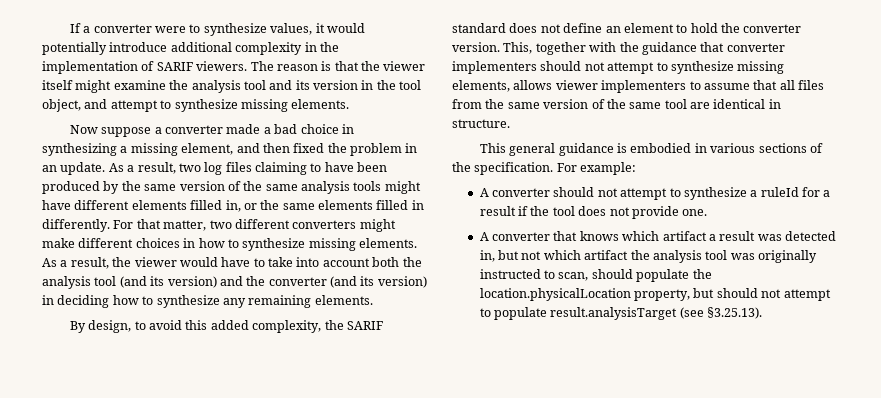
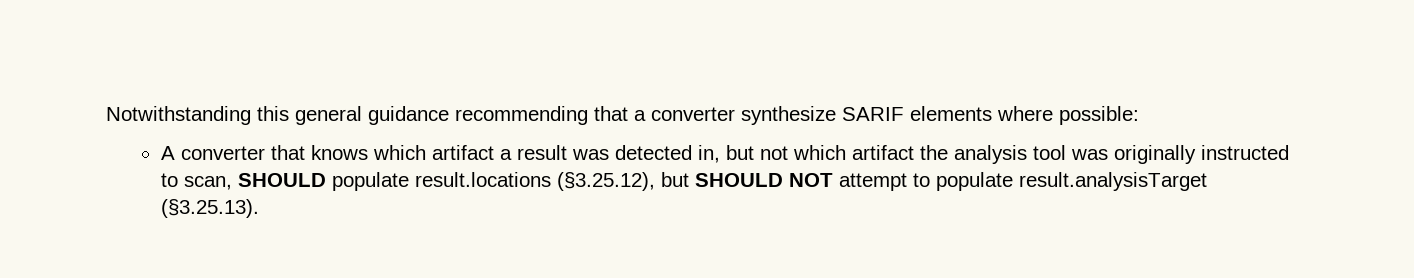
- If a converter were to synthesize values, it would potentially introduce additional complexity in the implementation of SARIF viewers. The reason is that the viewer itself might examine the analysis tool and its version in the tool object, and attempt to synthesize missing elements.
- Now suppose a converter made a bad choice in synthesizing a missing element, and then fixed the problem in an update. As a result, two log files claiming to have been produced by the same version of the same analysis tools might have different elements filled in, or the same elements filled in differently. For that matter, two different converters might make different choices in how to synthesize missing elements. As a result, the viewer would have to take into account both the analysis tool (and its version) and the converter (and its version) in deciding how to synthesize any remaining elements.
- By design, to avoid this added complexity, the SARIF standard does not define an element to hold the converter version. This, together with the guidance that converter implementers should not attempt to synthesize missing elements, allows viewer implementers to assume that all files from the same version of the same tool are identical in structure.
- This general guidance is embodied in various sections of the specification. For example:
- A converter should not attempt to synthesize a ruleId for a result if the tool does not provide one.
+ Notwithstanding this general guidance recommending that a converter synthesize SARIF elements where possible:
- A converter that knows which artifact a result was detected in, but not which artifact the analysis tool was originally instructed to scan, should populate the location.physicalLocation property, but should not attempt to populate result.analysisTarget (see §3.25.13).
+ A converter that knows which artifact a result was detected in, but not which artifact the analysis tool was originally instructed to scan, SHOULD populate result.locations (§3.25.12), but SHOULD NOT attempt to populate result.analysisTarget (§3.25.13).

